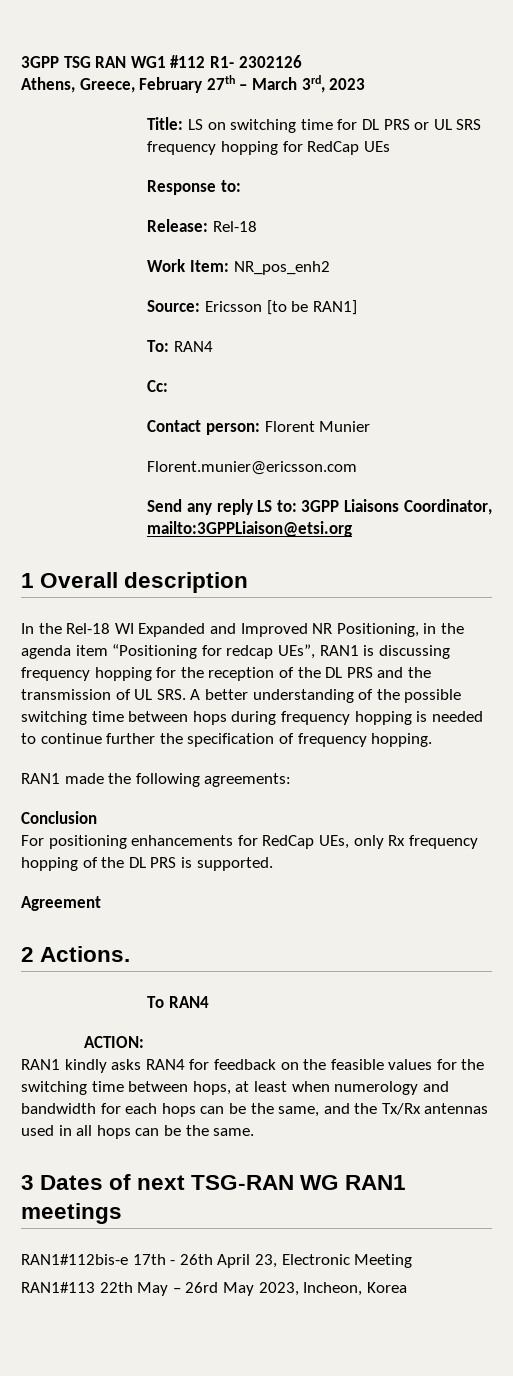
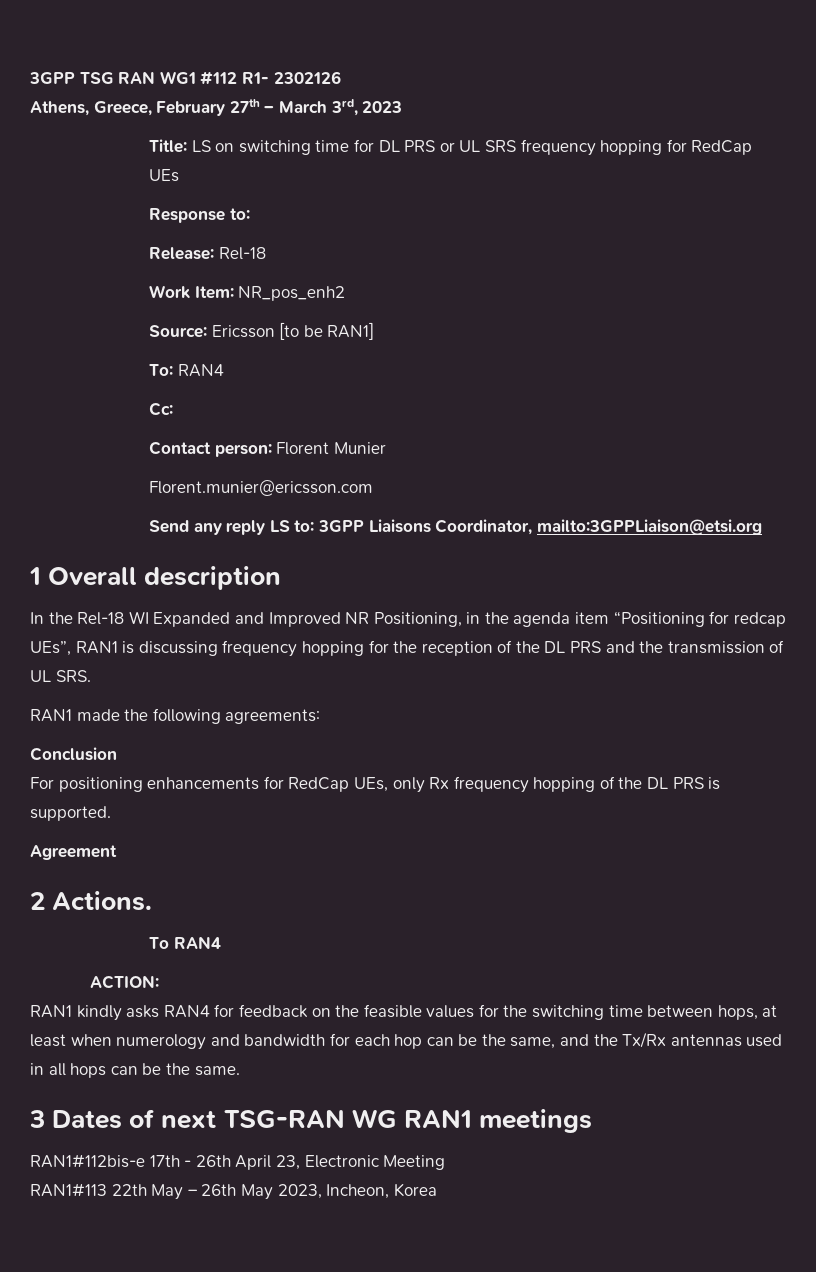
- In the Rel-18 WI Expanded and Improved NR Positioning, in the agenda item “Positioning for redcap UEs”, RAN1 is discussing frequency hopping for the reception of the DL PRS and the transmission of UL SRS. A better understanding of the possible switching time between hops during frequency hopping is needed to continue further the specification of frequency hopping.
+ In the Rel-18 WI Expanded and Improved NR Positioning, in the agenda item “Positioning for redcap UEs”, RAN1 is discussing frequency hopping for the reception of the DL PRS and the transmission of UL SRS.
- RAN1 kindly asks RAN4 for feedback on the feasible values for the switching time between hops, at least when numerology and bandwidth for each hops can be the same, and the Tx/Rx antennas used in all hops can be the same.
+ RAN1 kindly asks RAN4 for feedback on the feasible values for the switching time between hops, at least when numerology and bandwidth for each hop can be the same, and the Tx/Rx antennas used in all hops can be the same.
- RAN1#113 22th May – 26rd May 2023, Incheon, Korea
+ RAN1#113 22th May – 26th May 2023, Incheon, Korea

